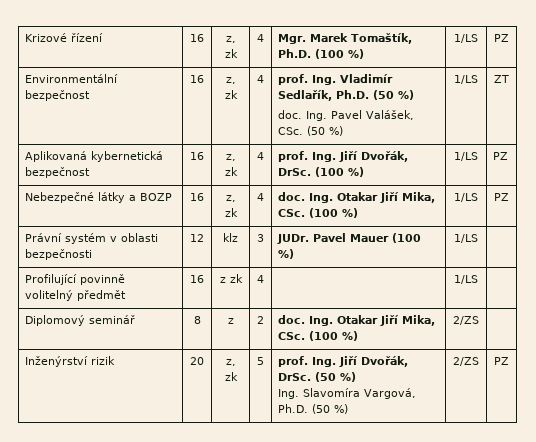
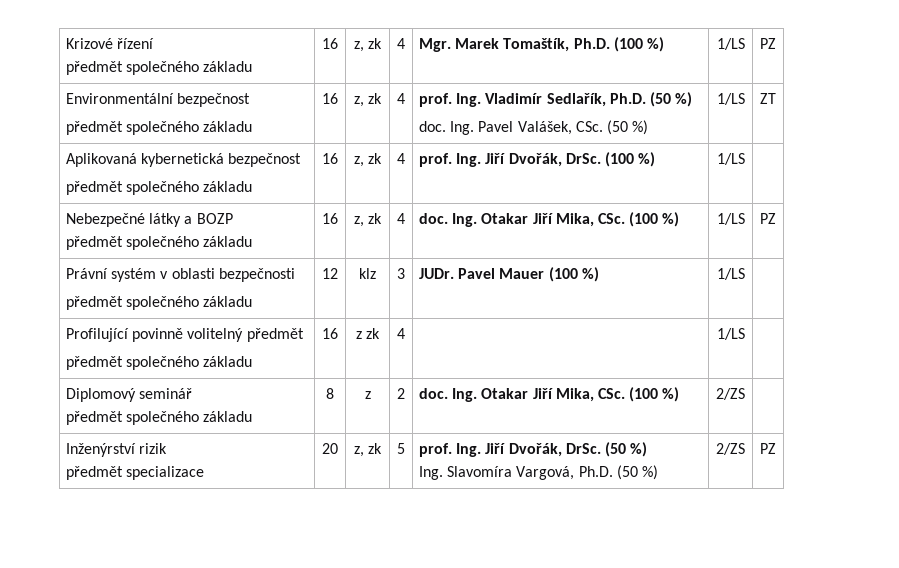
- Krizové řízení | 16 | z, zk | 4 | Mgr. Marek Tomaštík, Ph.D. (100 %) | 1/LS | PZ
+ Krizové řízení
+ předmět společného základu | 16 | z, zk | 4 | Mgr. Marek Tomaštík, Ph.D. (100 %) | 1/LS | PZ
- Environmentální bezpečnost | 16 | z, zk | 4 | prof. Ing. Vladimír Sedlařík, Ph.D. (50 %)
+ Environmentální bezpečnost
+ předmět společného základu | 16 | z, zk | 4 | prof. Ing. Vladimír Sedlařík, Ph.D. (50 %)
- Aplikovaná kybernetická bezpečnost | 16 | z, zk | 4 | prof. Ing. Jiří Dvořák, DrSc. (100 %) | 1/LS | PZ
+ Aplikovaná kybernetická bezpečnost
+ předmět společného základu | 16 | z, zk | 4 | prof. Ing. Jiří Dvořák, DrSc. (100 %) | 1/LS |
- Nebezpečné látky a BOZP | 16 | z, zk | 4 | doc. Ing. Otakar Jiří Mika, CSc. (100 %) | 1/LS | PZ
+ Nebezpečné látky a BOZP
+ předmět společného základu | 16 | z, zk | 4 | doc. Ing. Otakar Jiří Mika, CSc. (100 %) | 1/LS | PZ
- Právní systém v oblasti bezpečnosti | 12 | klz | 3 | JUDr. Pavel Mauer (100 %) | 1/LS |
+ Právní systém v oblasti bezpečnosti
+ předmět společného základu | 12 | klz | 3 | JUDr. Pavel Mauer (100 %) | 1/LS |
- Profilující povinně volitelný předmět | 16 | z zk | 4 | | 1/LS |
+ Profilující povinně volitelný předmět
+ předmět společného základu | 16 | z zk | 4 | | 1/LS |
- Diplomový seminář | 8 | z | 2 | doc. Ing. Otakar Jiří Mika, CSc. (100 %) | 2/ZS |
+ Diplomový seminář
+ předmět společného základu | 8 | z | 2 | doc. Ing. Otakar Jiří Mika, CSc. (100 %) | 2/ZS |
- Inženýrství rizik | 20 | z, zk | 5 | prof. Ing. Jiří Dvořák, DrSc. (50 %)
+ Inženýrství rizik
+ předmět specializace | 20 | z, zk | 5 | prof. Ing. Jiří Dvořák, DrSc. (50 %)

